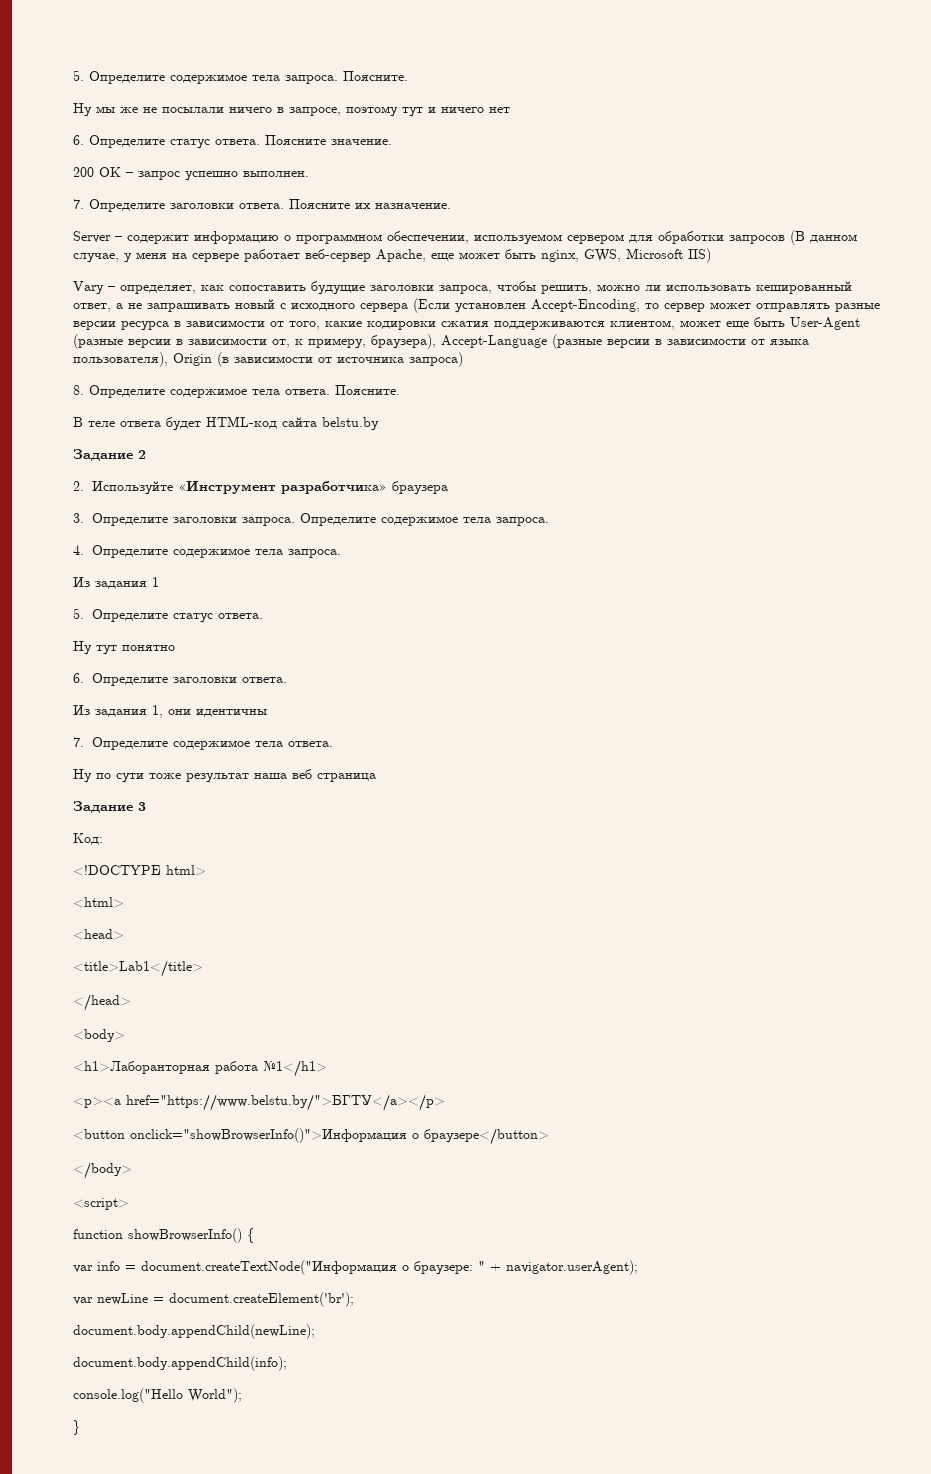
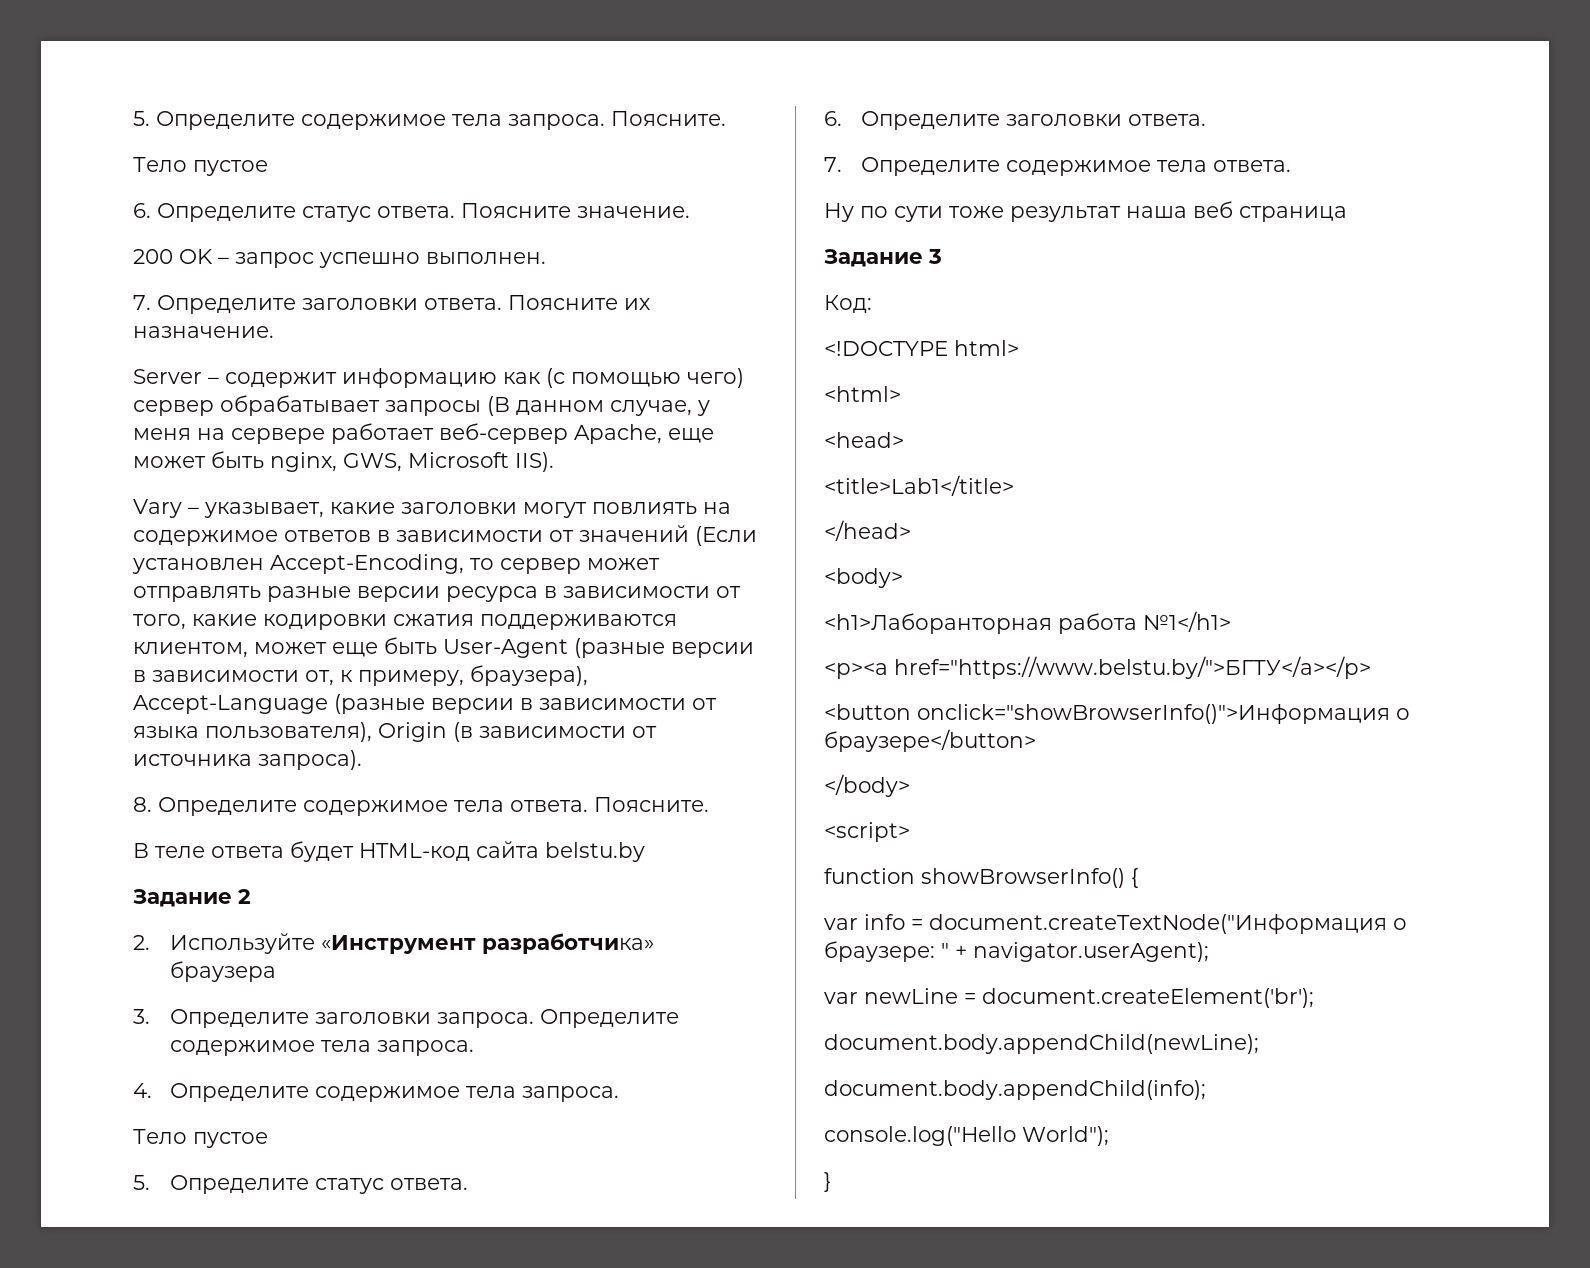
  5. Определите содержимое тела запроса. Поясните.
- Ну мы же не посылали ничего в запросе, поэтому тут и ничего нет
+ Тело пустое
- Server – содержит информацию о программном обеспечении, используемом сервером для обработки запросов (В данном случае, у меня на сервере работает веб-сервер Apache, еще может быть nginx, GWS, Microsoft IIS)
+ Server – содержит информацию как (с помощью чего) сервер обрабатывает запросы (В данном случае, у меня на сервере работает веб-сервер Apache, еще может быть nginx, GWS, Microsoft IIS).
- Vary – определяет, как сопоставить будущие заголовки запроса, чтобы решить, можно ли использовать кешированный ответ, а не запрашивать новый с исходного сервера (Если установлен Accept-Encoding, то сервер может отправлять разные версии ресурса в зависимости от того, какие кодировки сжатия поддерживаются клиентом, может еще быть User-Agent (разные версии в зависимости от, к примеру, браузера), Accept-Language (разные версии в зависимости от языка пользователя), Origin (в зависимости от источника запроса)
+ Vary – указывает, какие заголовки могут повлиять на содержимое ответов в зависимости от значений (Если установлен Accept-Encoding, то сервер может отправлять разные версии ресурса в зависимости от того, какие кодировки сжатия поддерживаются клиентом, может еще быть User-Agent (разные версии в зависимости от, к примеру, браузера), Accept-Language (разные версии в зависимости от языка пользователя), Origin (в зависимости от источника запроса).
  4. Определите содержимое тела запроса.
- Из задания 1
+ Тело пустое
- Ну тут понятно
- Из задания 1, они идентичны

